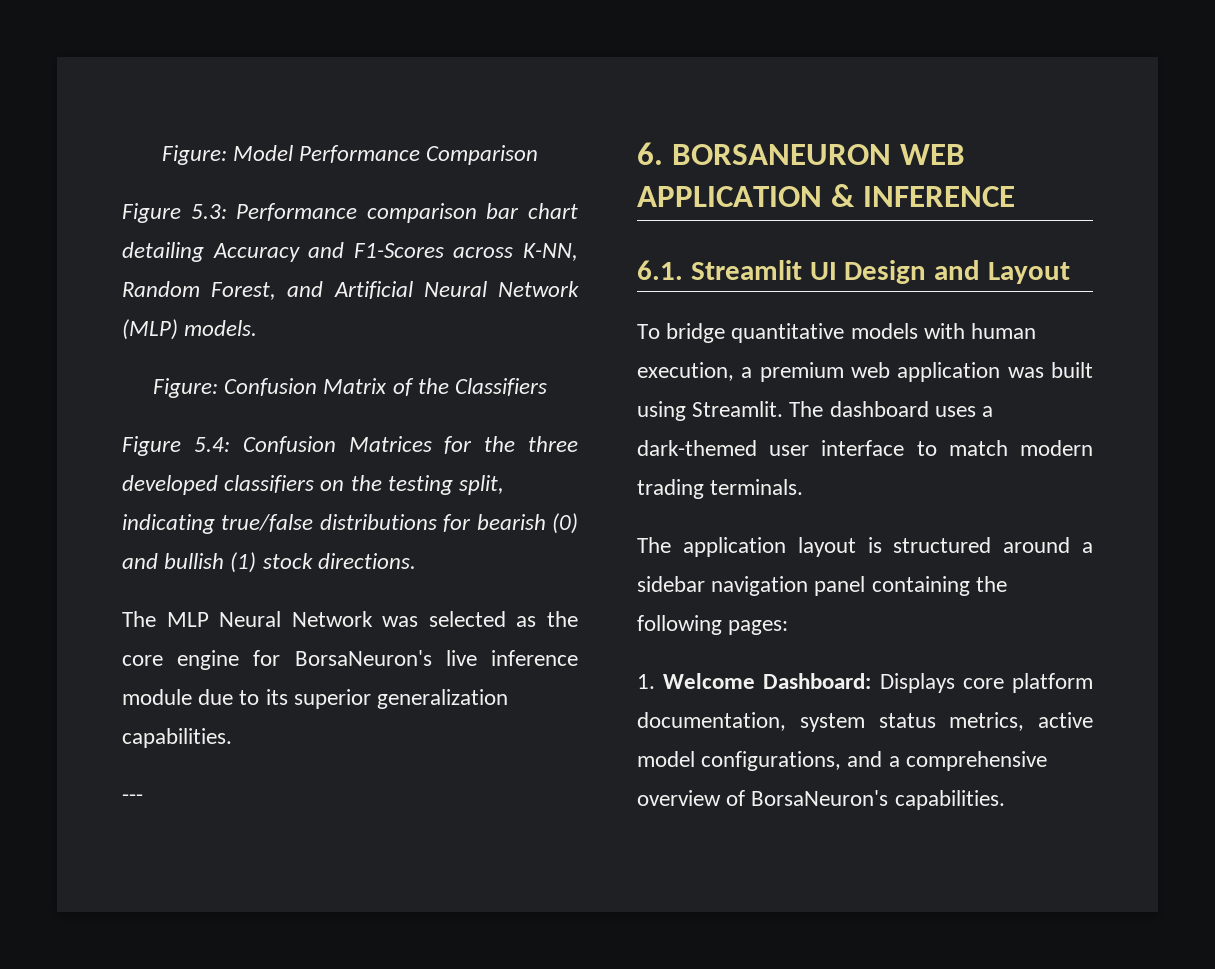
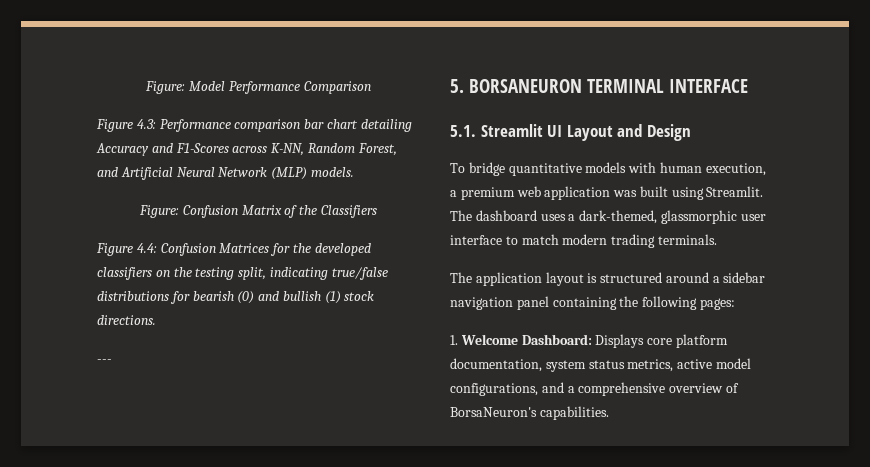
- Figure 5.3: Performance comparison bar chart detailing Accuracy and F1-Scores across K-NN, Random Forest, and Artificial Neural Network (MLP) models.
+ Figure 4.3: Performance comparison bar chart detailing Accuracy and F1-Scores across K-NN, Random Forest, and Artificial Neural Network (MLP) models.
- Figure 5.4: Confusion Matrices for the three developed classifiers on the testing split, indicating true/false distributions for bearish (0) and bullish (1) stock directions.
+ Figure 4.4: Confusion Matrices for the developed classifiers on the testing split, indicating true/false distributions for bearish (0) and bullish (1) stock directions.
- The MLP Neural Network was selected as the core engine for BorsaNeuron's live inference module due to its superior generalization capabilities.
  ---
- 6. BORSANEURON WEB APPLICATION & INFERENCE
- 6.1. Streamlit UI Design and Layout
+ 5. BORSANEURON TERMINAL INTERFACE
+ 5.1. Streamlit UI Layout and Design
- The dashboard uses a dark-themed user interface to match modern trading terminals.
+ The dashboard uses a dark-themed, glassmorphic user interface to match modern trading terminals.

